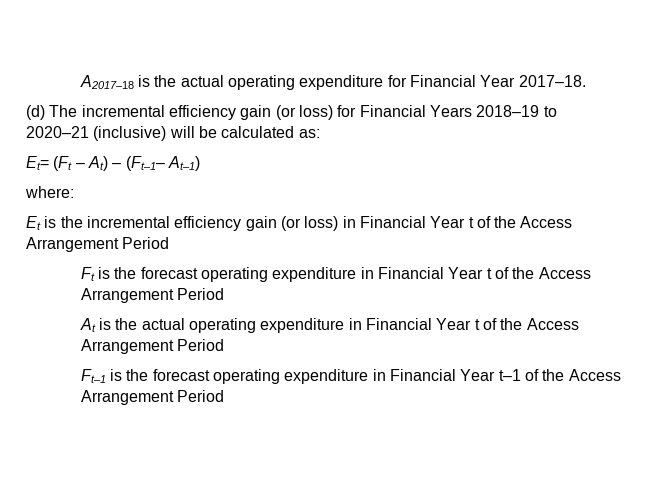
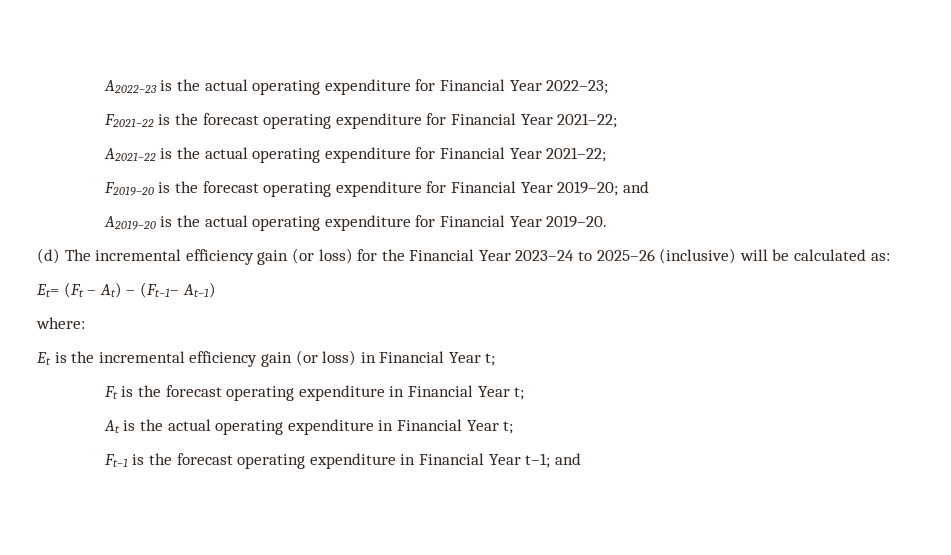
- A2017–18 is the actual operating expenditure for Financial Year 2017–18.
+ A2022–23 is the actual operating expenditure for Financial Year 2022–23;
+ F2021–22 is the forecast operating expenditure for Financial Year 2021–22;
+ A2021–22 is the actual operating expenditure for Financial Year 2021–22;
+ F2019–20 is the forecast operating expenditure for Financial Year 2019–20; and
+ A2019–20 is the actual operating expenditure for Financial Year 2019–20.
- (d) The incremental efficiency gain (or loss) for Financial Years 2018–19 to 2020–21 (inclusive) will be calculated as:
+ (d) The incremental efficiency gain (or loss) for the Financial Year 2023–24 to 2025–26 (inclusive) will be calculated as:
- Et is the incremental efficiency gain (or loss) in Financial Year t of the Access Arrangement Period
+ Et is the incremental efficiency gain (or loss) in Financial Year t;
- Ft is the forecast operating expenditure in Financial Year t of the Access Arrangement Period
+ Ft is the forecast operating expenditure in Financial Year t;
- At is the actual operating expenditure in Financial Year t of the Access Arrangement Period
+ At is the actual operating expenditure in Financial Year t;
- Ft–1 is the forecast operating expenditure in Financial Year t–1 of the Access Arrangement Period
+ Ft–1 is the forecast operating expenditure in Financial Year t–1; and

